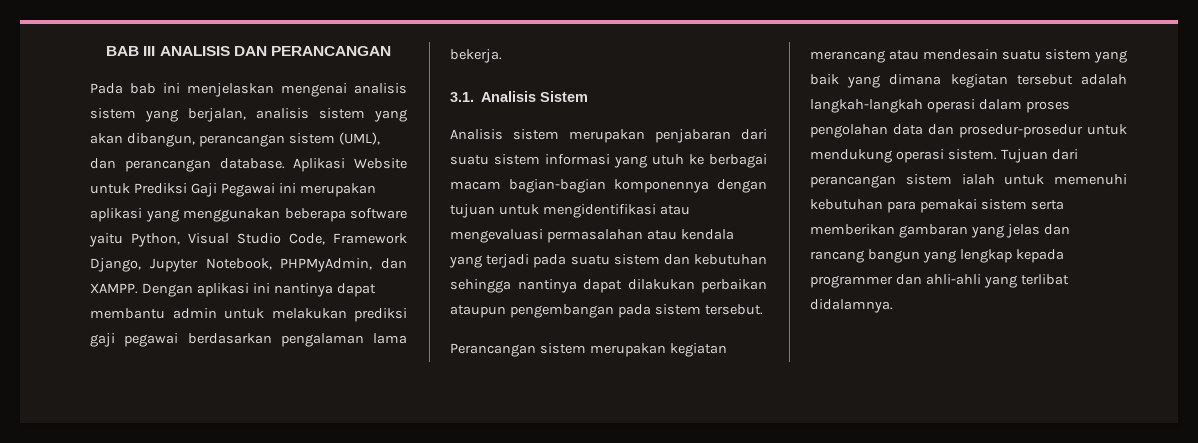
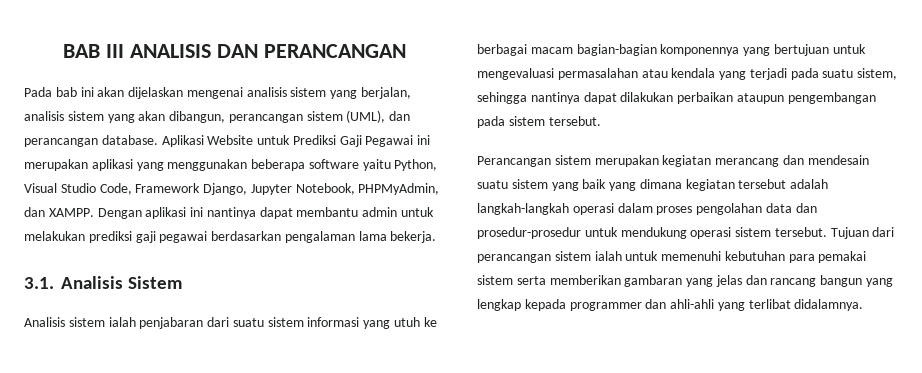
- Pada bab ini menjelaskan mengenai analisis sistem yang berjalan, analisis sistem yang akan dibangun, perancangan sistem (UML), dan perancangan database.
+ Pada bab ini akan dijelaskan mengenai analisis sistem yang berjalan, analisis sistem yang akan dibangun, perancangan sistem (UML), dan perancangan database.
- Analisis sistem merupakan penjabaran dari suatu sistem informasi yang utuh ke berbagai macam bagian-bagian komponennya dengan tujuan untuk mengidentifikasi atau mengevaluasi permasalahan atau kendala yang terjadi pada suatu sistem dan kebutuhan sehingga nantinya dapat dilakukan perbaikan ataupun pengembangan pada sistem tersebut.
+ Analisis sistem ialah penjabaran dari suatu sistem informasi yang utuh ke berbagai macam bagian-bagian komponennya yang bertujuan untuk mengevaluasi permasalahan atau kendala yang terjadi pada suatu sistem, sehingga nantinya dapat dilakukan perbaikan ataupun pengembangan pada sistem tersebut.
- Perancangan sistem merupakan kegiatan merancang atau mendesain suatu sistem yang baik yang dimana kegiatan tersebut adalah langkah-langkah operasi dalam proses pengolahan data dan prosedur-prosedur untuk mendukung operasi sistem.
+ Perancangan sistem merupakan kegiatan merancang dan mendesain suatu sistem yang baik yang dimana kegiatan tersebut adalah langkah-langkah operasi dalam proses pengolahan data dan prosedur-prosedur untuk mendukung operasi sistem tersebut.

